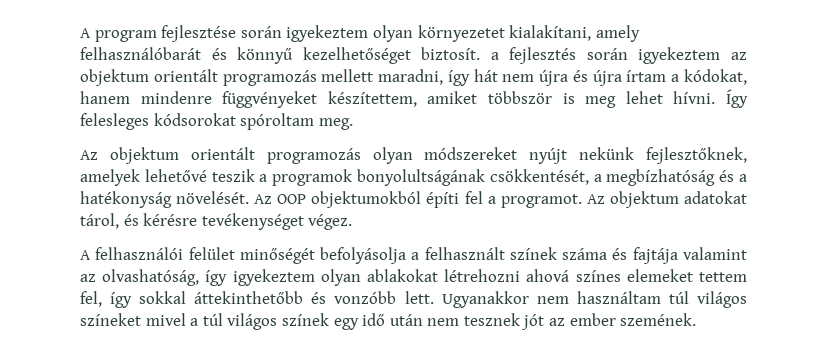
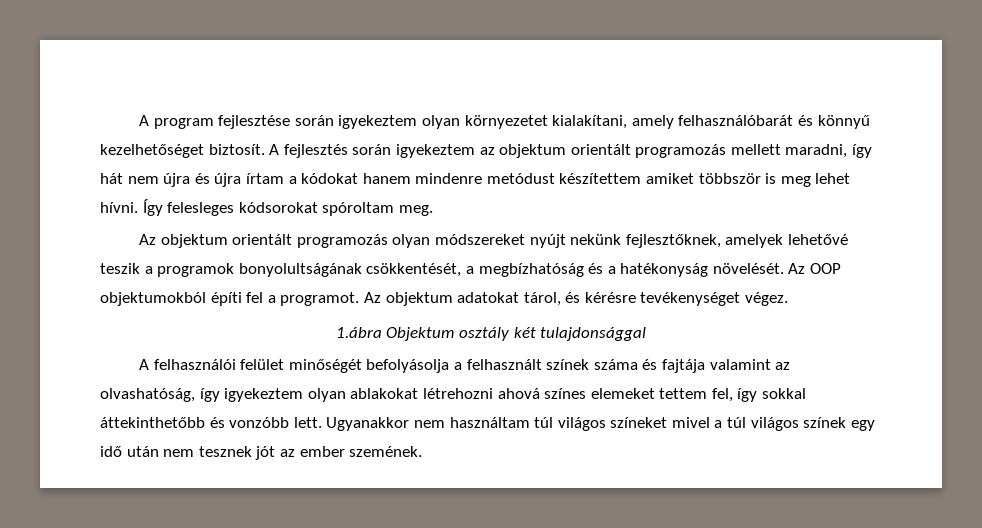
- A program fejlesztése során igyekeztem olyan környezetet kialakítani, amely felhasználóbarát és könnyű kezelhetőséget biztosít. a fejlesztés során igyekeztem az objektum orientált programozás mellett maradni, így hát nem újra és újra írtam a kódokat, hanem mindenre függvényeket készítettem, amiket többször is meg lehet hívni.
+ A program fejlesztése során igyekeztem olyan környezetet kialakítani, amely felhasználóbarát és könnyű kezelhetőséget biztosít. A fejlesztés során igyekeztem az objektum orientált programozás mellett maradni, így hát nem újra és újra írtam a kódokat hanem mindenre metódust készítettem amiket többször is meg lehet hívni.
+ 1.ábra Objektum osztály két tulajdonsággal

